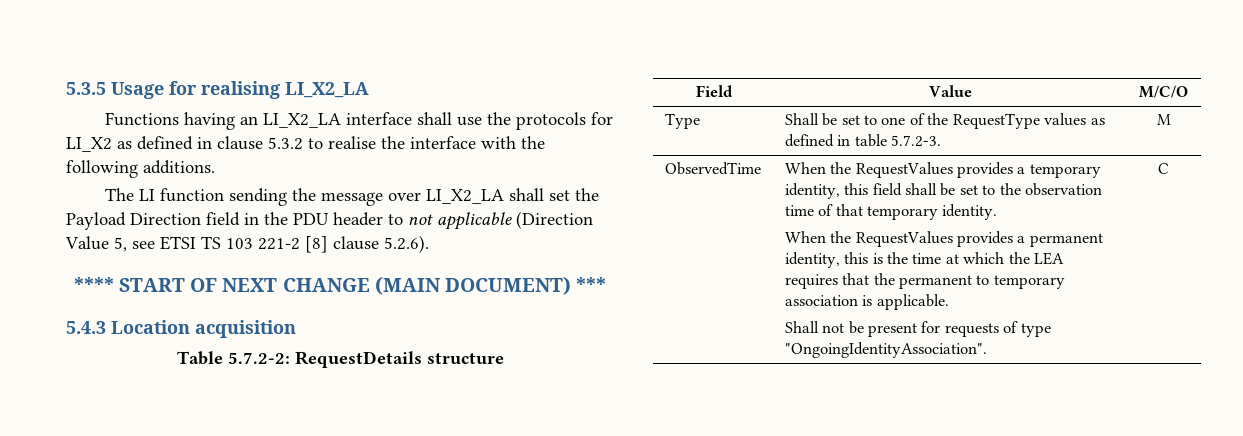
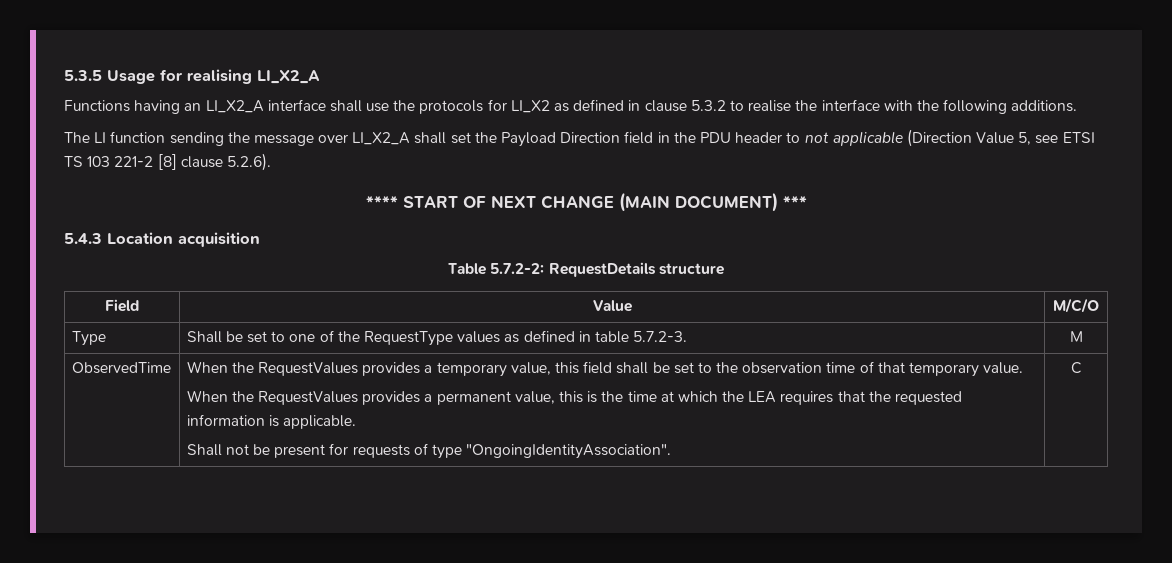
- 5.3.5 Usage for realising LI_X2_LA
+ 5.3.5 Usage for realising LI_X2_A
- Functions having an LI_X2_LA interface shall use the protocols for LI_X2 as defined in clause 5.3.2 to realise the interface with the following additions.
+ Functions having an LI_X2_A interface shall use the protocols for LI_X2 as defined in clause 5.3.2 to realise the interface with the following additions.
- The LI function sending the message over LI_X2_LA shall set the Payload Direction field in the PDU header to not applicable (Direction Value 5, see ETSI TS 103 221-2 [8] clause 5.2.6).
+ The LI function sending the message over LI_X2_A shall set the Payload Direction field in the PDU header to not applicable (Direction Value 5, see ETSI TS 103 221-2 [8] clause 5.2.6).
- When the RequestValues provides a temporary identity, this field shall be set to the observation time of that temporary identity.
+ When the RequestValues provides a temporary value, this field shall be set to the observation time of that temporary value.
- When the RequestValues provides a permanent identity, this is the time at which the LEA requires that the permanent to temporary association is applicable.
+ When the RequestValues provides a permanent value, this is the time at which the LEA requires that the requested information is applicable.

